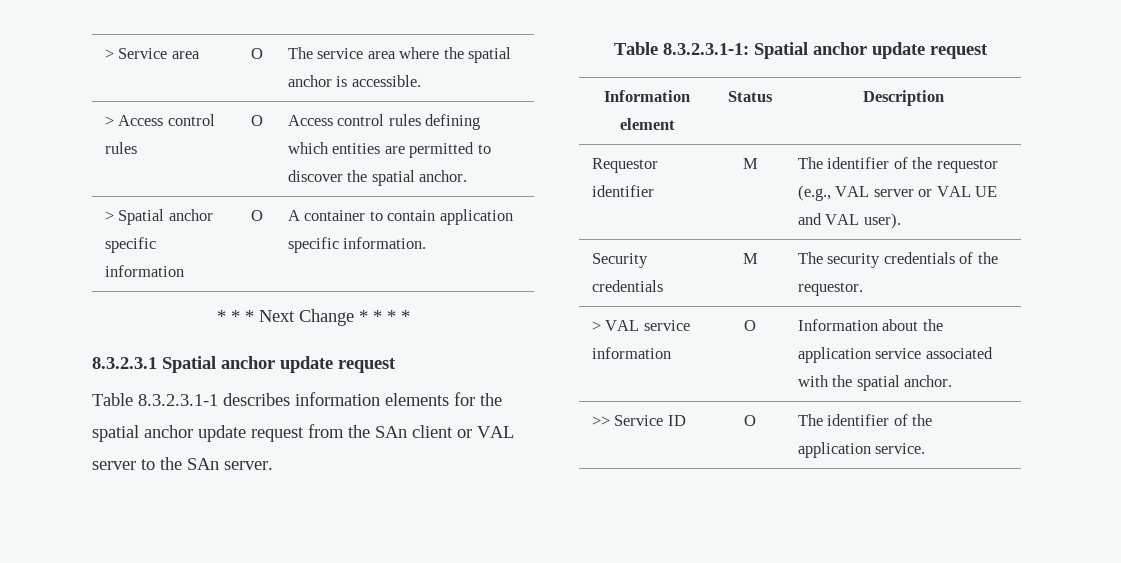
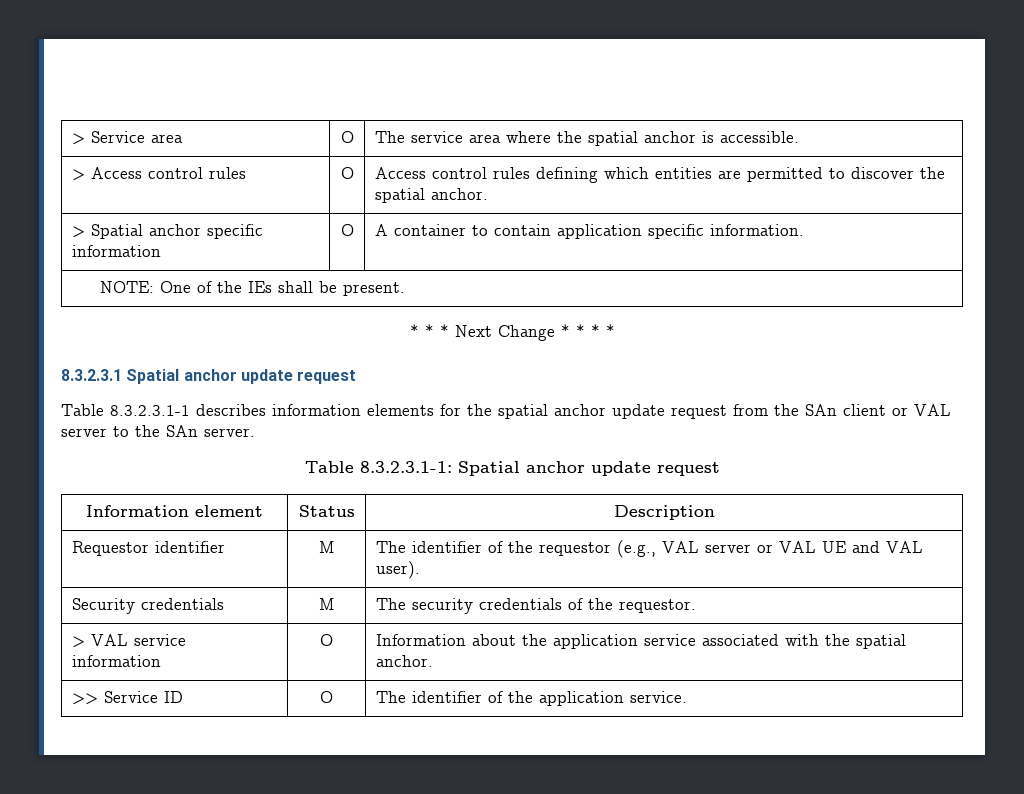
+ NOTE: One of the IEs shall be present.

